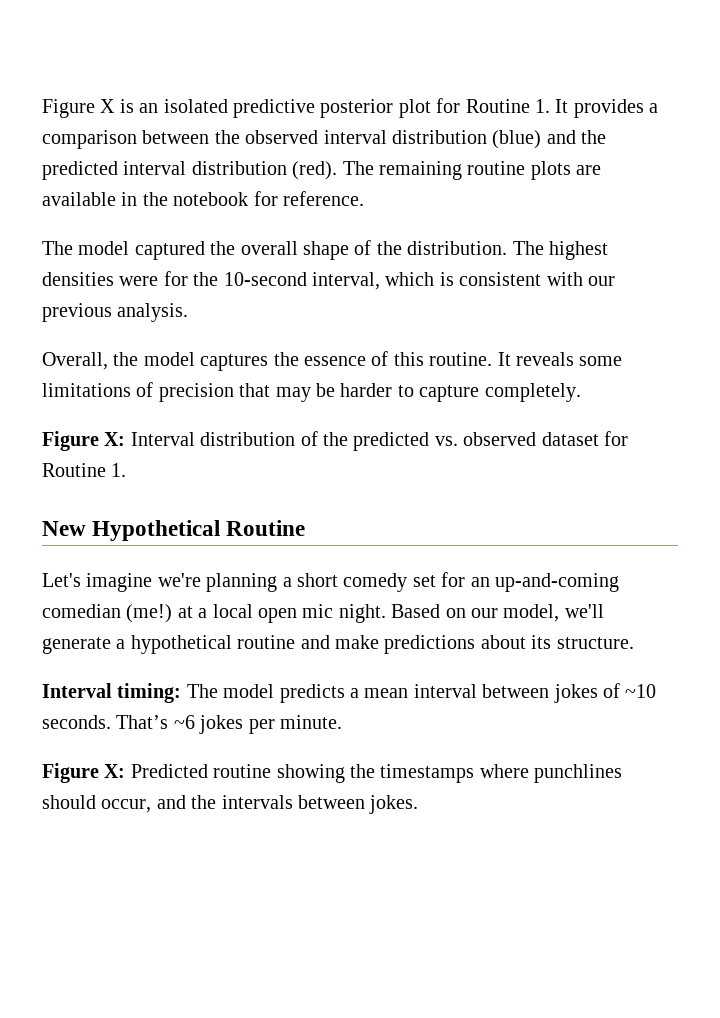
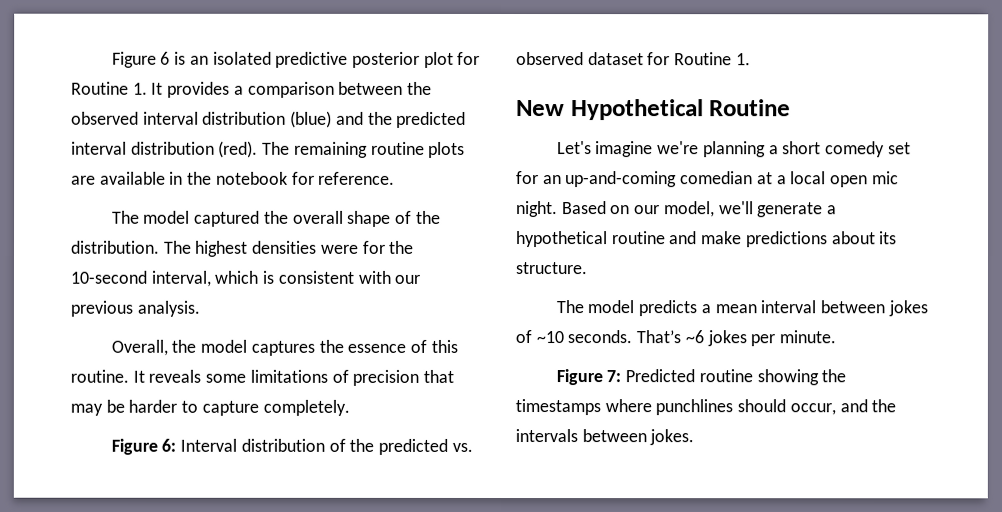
- Figure X is an isolated predictive posterior plot for Routine 1. It provides a comparison between the observed interval distribution (blue) and the predicted interval distribution (red).
+ Figure 6 is an isolated predictive posterior plot for Routine 1. It provides a comparison between the observed interval distribution (blue) and the predicted interval distribution (red).
- Figure X: Interval distribution of the predicted vs. observed dataset for Routine 1.
+ Figure 6: Interval distribution of the predicted vs. observed dataset for Routine 1.
- Let's imagine we're planning a short comedy set for an up-and-coming comedian (me!) at a local open mic night.
+ Let's imagine we're planning a short comedy set for an up-and-coming comedian at a local open mic night.
- Interval timing: The model predicts a mean interval between jokes of ~10 seconds.
+ The model predicts a mean interval between jokes of ~10 seconds.
- Figure X: Predicted routine showing the timestamps where punchlines should occur, and the intervals between jokes.
+ Figure 7: Predicted routine showing the timestamps where punchlines should occur, and the intervals between jokes.

